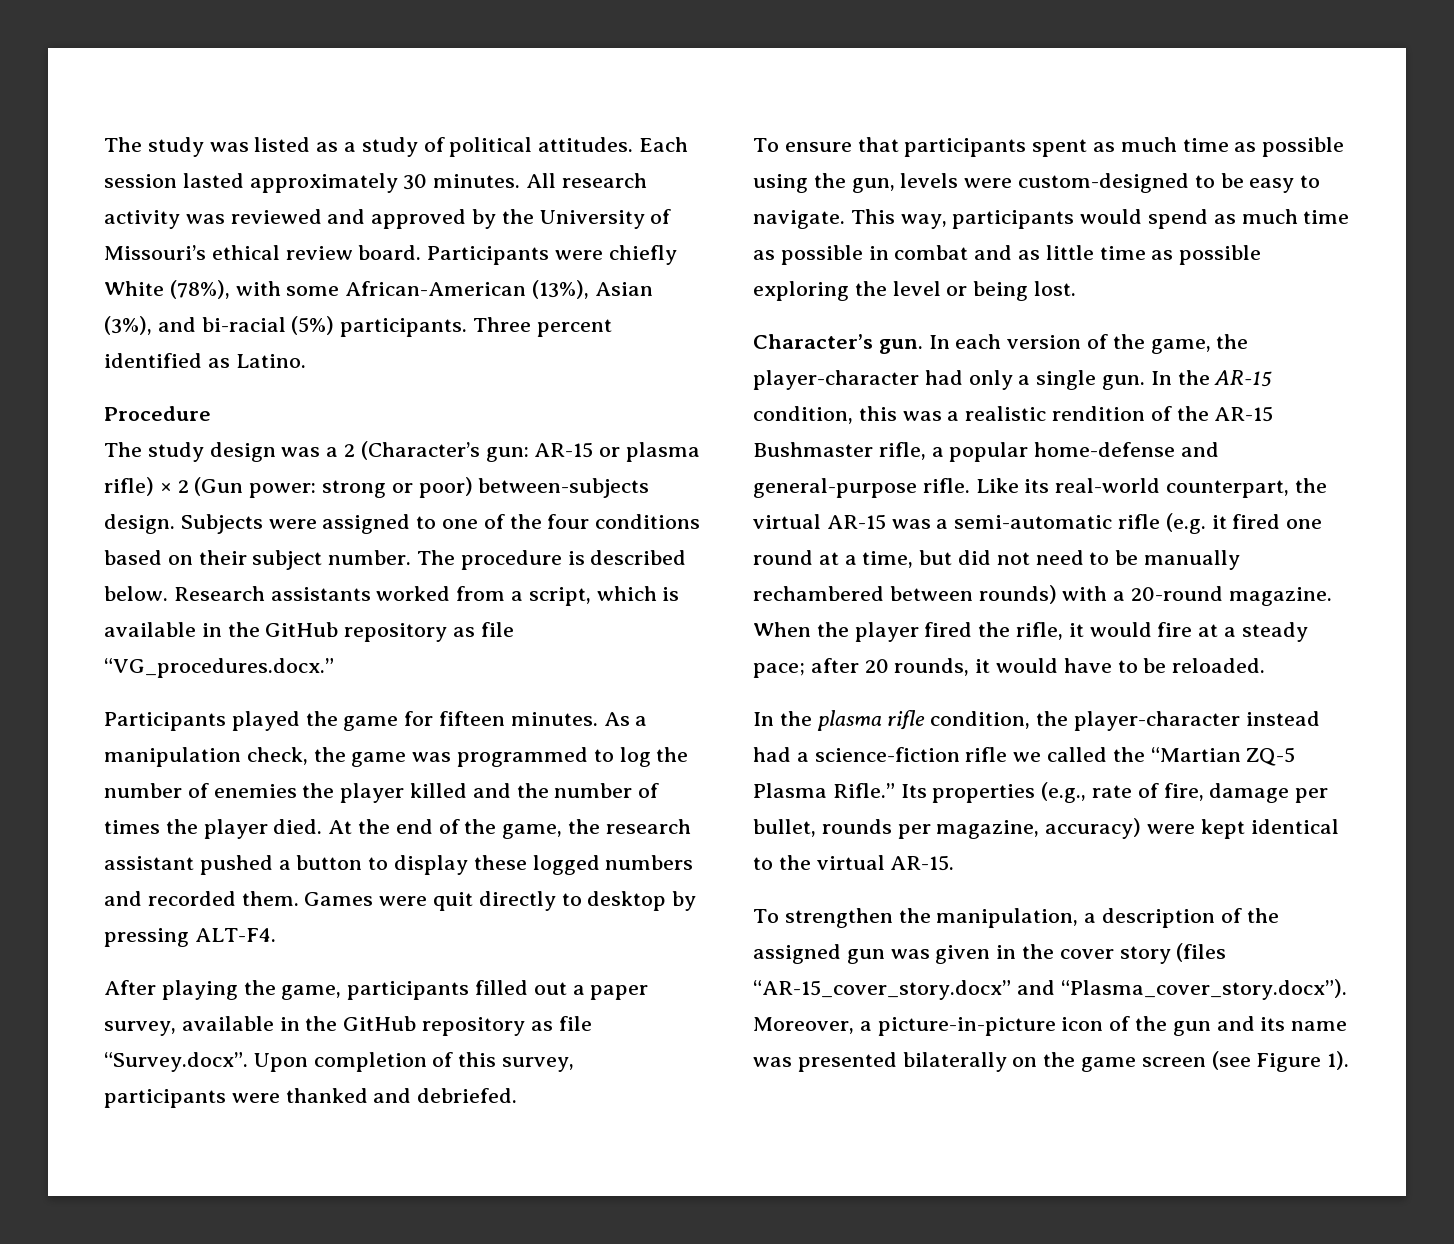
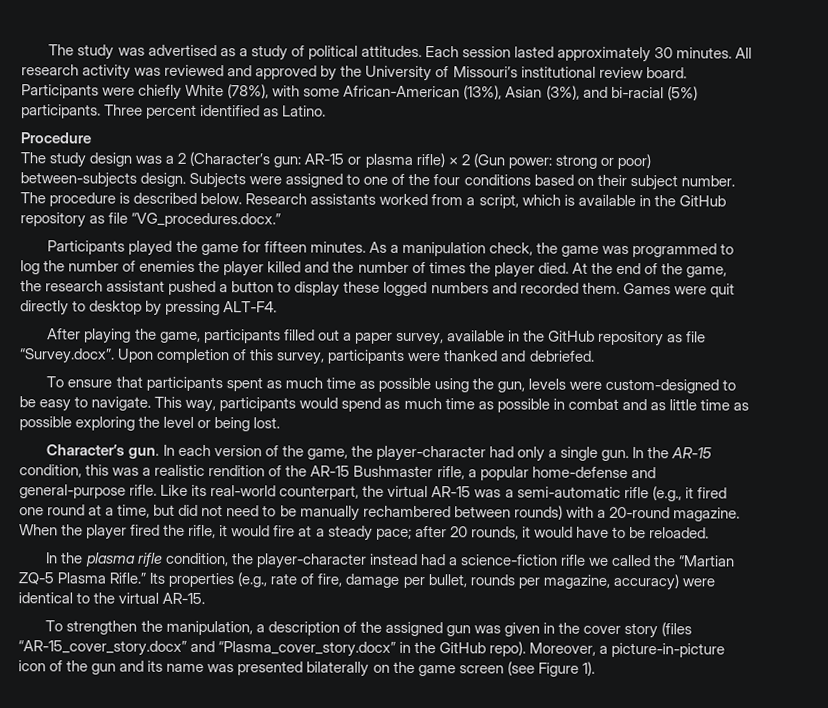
- The study was listed as a study of political attitudes.
+ The study was advertised as a study of political attitudes.
- All research activity was reviewed and approved by the University of Missouri’s ethical review board.
+ All research activity was reviewed and approved by the University of Missouri’s institutional review board.
- Like its real-world counterpart, the virtual AR-15 was a semi-automatic rifle (e.g. it fired one round at a time, but did not need to be manually rechambered between rounds) with a 20-round magazine.
+ Like its real-world counterpart, the virtual AR-15 was a semi-automatic rifle (e.g., it fired one round at a time, but did not need to be manually rechambered between rounds) with a 20-round magazine.
- Its properties (e.g., rate of fire, damage per bullet, rounds per magazine, accuracy) were kept identical to the virtual AR-15.
+ Its properties (e.g., rate of fire, damage per bullet, rounds per magazine, accuracy) were identical to the virtual AR-15.
- To strengthen the manipulation, a description of the assigned gun was given in the cover story (files “AR-15_cover_story.docx” and “Plasma_cover_story.docx”). Moreover, a picture-in-picture icon of the gun and its name was presented bilaterally on the game screen (see Figure 1).
+ To strengthen the manipulation, a description of the assigned gun was given in the cover story (files “AR-15_cover_story.docx” and “Plasma_cover_story.docx” in the GitHub repo). Moreover, a picture-in-picture icon of the gun and its name was presented bilaterally on the game screen (see Figure 1).

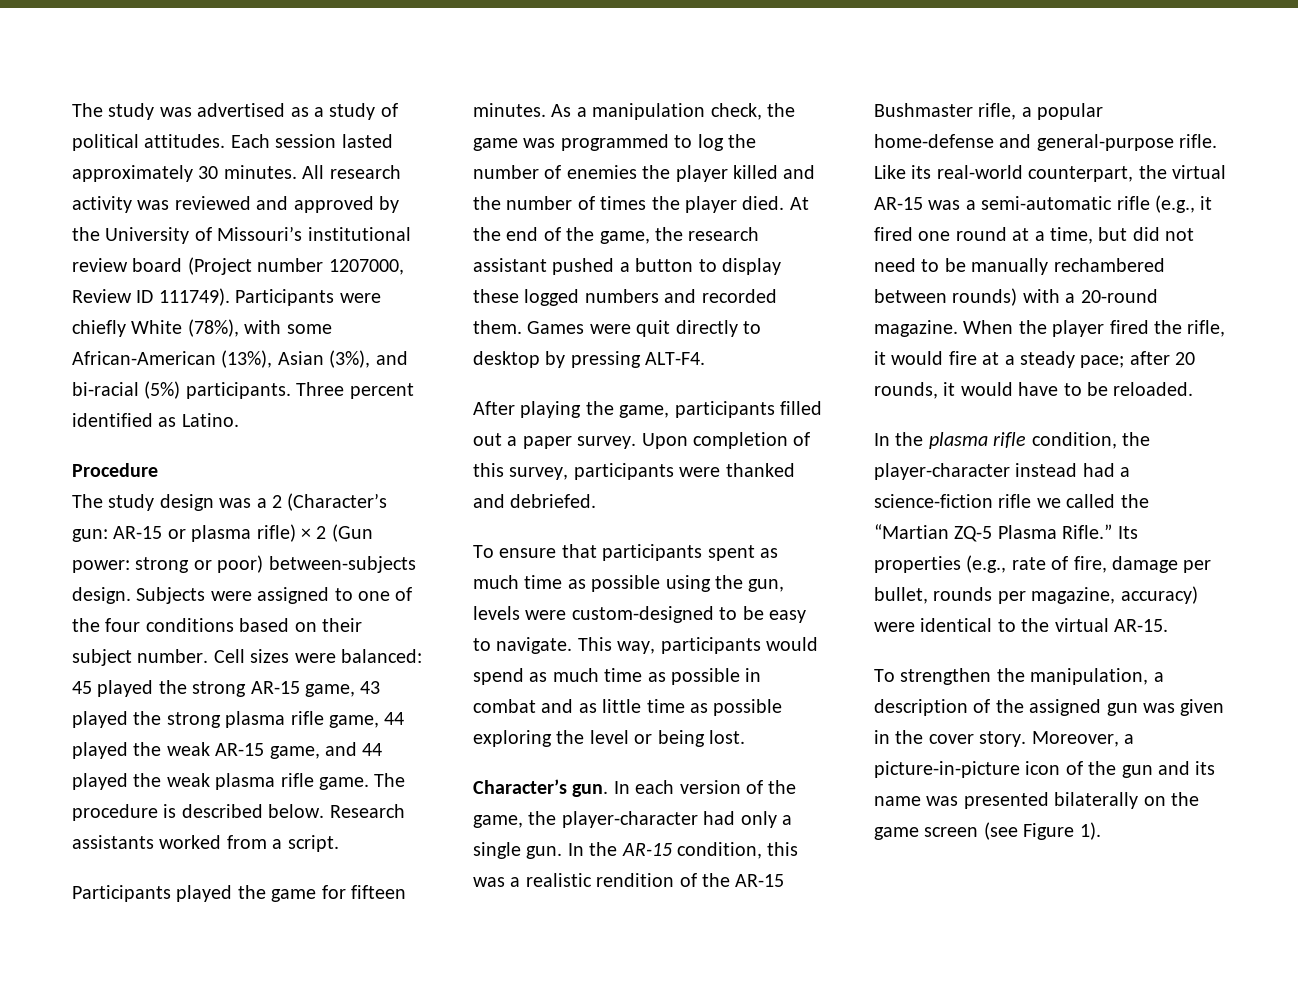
- All research activity was reviewed and approved by the University of Missouri’s institutional review board.
+ All research activity was reviewed and approved by the University of Missouri’s institutional review board (Project number 1207000, Review ID 111749).
+ Cell sizes were balanced: 45 played the strong AR-15 game, 43 played the strong plasma rifle game, 44 played the weak AR-15 game, and 44 played the weak plasma rifle game.
- Research assistants worked from a script, which is available in the GitHub repository as file “VG_procedures.docx.”
+ Research assistants worked from a script.
- After playing the game, participants filled out a paper survey, available in the GitHub repository as file “Survey.docx”. Upon completion of this survey, participants were thanked and debriefed.
+ After playing the game, participants filled out a paper survey. Upon completion of this survey, participants were thanked and debriefed.
- To strengthen the manipulation, a description of the assigned gun was given in the cover story (files “AR-15_cover_story.docx” and “Plasma_cover_story.docx” in the GitHub repo).
+ To strengthen the manipulation, a description of the assigned gun was given in the cover story.

